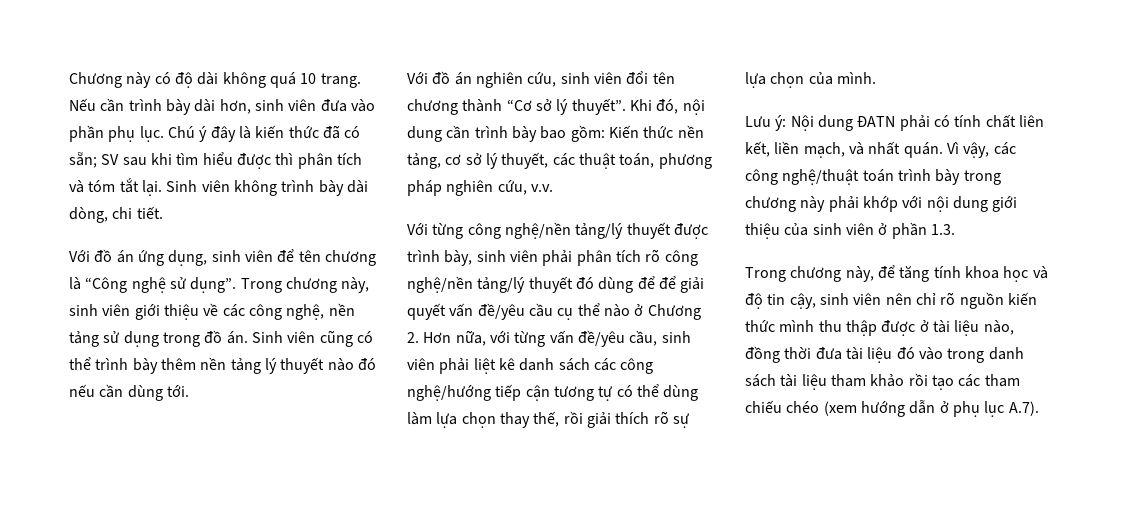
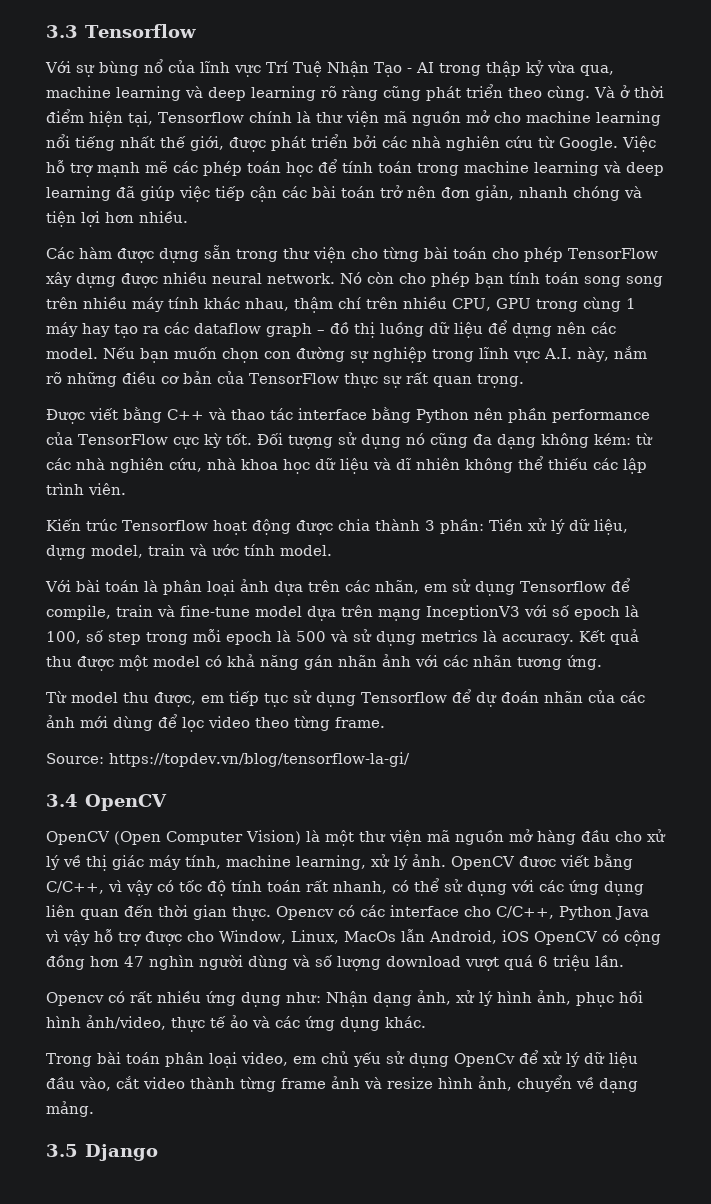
- Chương này có độ dài không quá 10 trang. Nếu cần trình bày dài hơn, sinh viên đưa vào phần phụ lục. Chú ý đây là kiến thức đã có sẵn; SV sau khi tìm hiểu được thì phân tích và tóm tắt lại. Sinh viên không trình bày dài dòng, chi tiết.
- Với đồ án ứng dụng, sinh viên để tên chương là “Công nghệ sử dụng”. Trong chương này, sinh viên giới thiệu về các công nghệ, nền tảng sử dụng trong đồ án. Sinh viên cũng có thể trình bày thêm nền tảng lý thuyết nào đó nếu cần dùng tới.
- Với đồ án nghiên cứu, sinh viên đổi tên chương thành “Cơ sở lý thuyết”. Khi đó, nội dung cần trình bày bao gồm: Kiến thức nền tảng, cơ sở lý thuyết, các thuật toán, phương pháp nghiên cứu, v.v.
- Với từng công nghệ/nền tảng/lý thuyết được trình bày, sinh viên phải phân tích rõ công nghệ/nền tảng/lý thuyết đó dùng để để giải quyết vấn đề/yêu cầu cụ thể nào ở Chương 2. Hơn nữa, với từng vấn đề/yêu cầu, sinh viên phải liệt kê danh sách các công nghệ/hướng tiếp cận tương tự có thể dùng làm lựa chọn thay thế, rồi giải thích rõ sự lựa chọn của mình.
- Lưu ý: Nội dung ĐATN phải có tính chất liên kết, liền mạch, và nhất quán. Vì vậy, các công nghệ/thuật toán trình bày trong chương này phải khớp với nội dung giới thiệu của sinh viên ở phần 1.3.
- Trong chương này, để tăng tính khoa học và độ tin cậy, sinh viên nên chỉ rõ nguồn kiến thức mình thu thập được ở tài liệu nào, đồng thời đưa tài liệu đó vào trong danh sách tài liệu tham khảo rồi tạo các tham chiếu chéo (xem hướng dẫn ở phụ lục A.7).
+ 3.3 Tensorflow
+ Với sự bùng nổ của lĩnh vực Trí Tuệ Nhận Tạo - AI trong thập kỷ vừa qua, machine learning và deep learning rõ ràng cũng phát triển theo cùng. Và ở thời điểm hiện tại, Tensorflow chính là thư viện mã nguồn mở cho machine learning nổi tiếng nhất thế giới, được phát triển bởi các nhà nghiên cứu từ Google. Việc hỗ trợ mạnh mẽ các phép toán học để tính toán trong machine learning và deep learning đã giúp việc tiếp cận các bài toán trở nên đơn giản, nhanh chóng và tiện lợi hơn nhiều.
+ Các hàm được dựng sẵn trong thư viện cho từng bài toán cho phép TensorFlow xây dựng được nhiều neural network. Nó còn cho phép bạn tính toán song song trên nhiều máy tính khác nhau, thậm chí trên nhiều CPU, GPU trong cùng 1 máy hay tạo ra các dataflow graph – đồ thị luồng dữ liệu để dựng nên các model. Nếu bạn muốn chọn con đường sự nghiệp trong lĩnh vực A.I. này, nắm rõ những điều cơ bản của TensorFlow thực sự rất quan trọng.
+ Được viết bằng C++ và thao tác interface bằng Python nên phần performance của TensorFlow cực kỳ tốt. Đối tượng sử dụng nó cũng đa dạng không kém: từ các nhà nghiên cứu, nhà khoa học dữ liệu và dĩ nhiên không thể thiếu các lập trình viên.
+ Kiến trúc Tensorflow hoạt động được chia thành 3 phần: Tiền xử lý dữ liệu, dựng model, train và ước tính model.
+ Với bài toán là phân loại ảnh dựa trên các nhãn, em sử dụng Tensorflow để compile, train và fine-tune model dựa trên mạng InceptionV3 với số epoch là 100, số step trong mỗi epoch là 500 và sử dụng metrics là accuracy. Kết quả thu được một model có khả năng gán nhãn ảnh với các nhãn tương ứng.
+ Từ model thu được, em tiếp tục sử dụng Tensorflow để dự đoán nhãn của các ảnh mới dùng để lọc video theo từng frame.
+ Source: https://topdev.vn/blog/tensorflow-la-gi/
+ 3.4 OpenCV
+ OpenCV (Open Computer Vision) là một thư viện mã nguồn mở hàng đầu cho xử lý về thị giác máy tính, machine learning, xử lý ảnh. OpenCV đươc viết bằng C/C++, vì vậy có tốc độ tính toán rất nhanh, có thể sử dụng với các ứng dụng liên quan đến thời gian thực. Opencv có các interface cho C/C++, Python Java vì vậy hỗ trợ được cho Window, Linux, MacOs lẫn Android, iOS OpenCV có cộng đồng hơn 47 nghìn người dùng và số lượng download vượt quá 6 triệu lần.
+ Opencv có rất nhiều ứng dụng như: Nhận dạng ảnh, xử lý hình ảnh, phục hồi hình ảnh/video, thực tế ảo và các ứng dụng khác.
+ Trong bài toán phân loại video, em chủ yếu sử dụng OpenCv để xử lý dữ liệu đầu vào, cắt video thành từng frame ảnh và resize hình ảnh, chuyển về dạng mảng.
+ 3.5 Django

